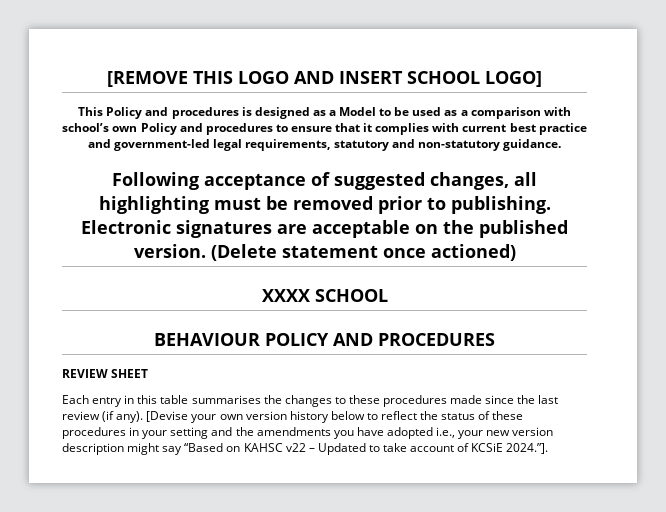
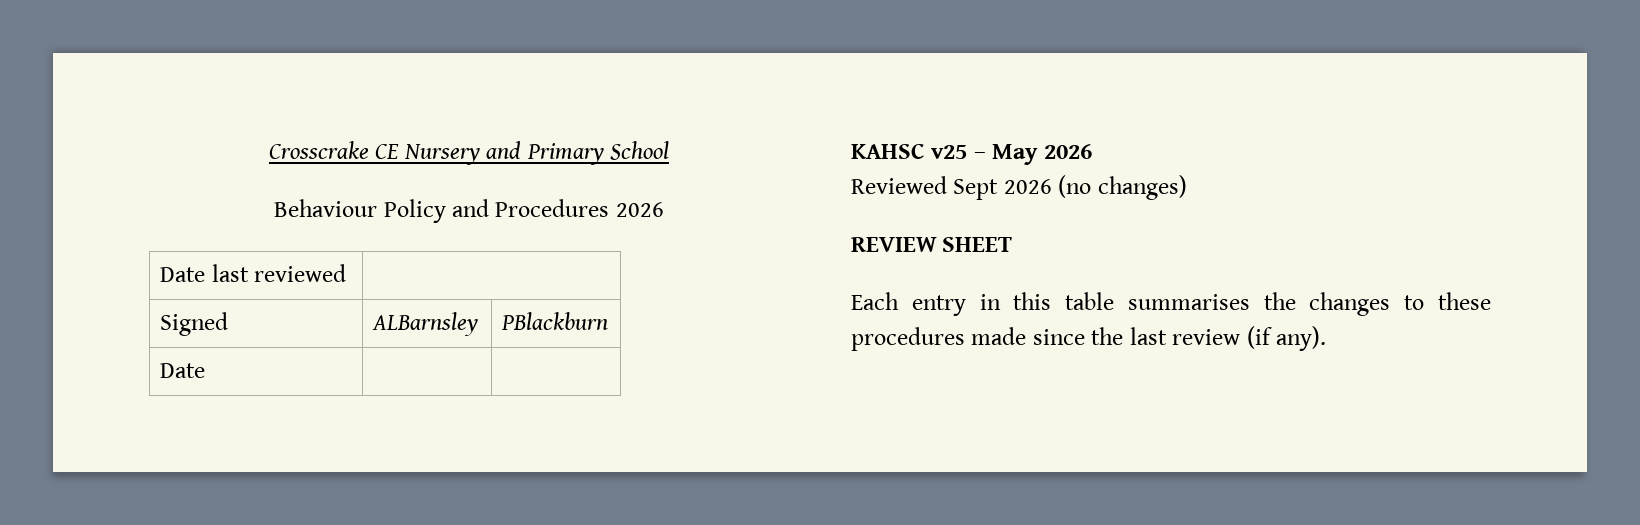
- [REMOVE THIS LOGO AND INSERT SCHOOL LOGO]
- This Policy and procedures is designed as a Model to be used as a comparison with school’s own Policy and procedures to ensure that it complies with current best practice and government-led legal requirements, statutory and non-statutory guidance.
- Following acceptance of suggested changes, all highlighting must be removed prior to publishing. Electronic signatures are acceptable on the published version. (Delete statement once actioned)
- XXXX SCHOOL
- BEHAVIOUR POLICY AND PROCEDURES
+ Crosscrake CE Nursery and Primary School
+ Behaviour Policy and Procedures 2026
+ Date last reviewed |
+ Signed | ALBarnsley | PBlackburn
+ Date | |
+ KAHSC v25 – May 2026
+ Reviewed Sept 2026 (no changes)
- [Devise your own version history below to reflect the status of these procedures in your setting and the amendments you have adopted i.e., your new version description might say “Based on KAHSC v22 – Updated to take account of KCSiE 2024.”].

